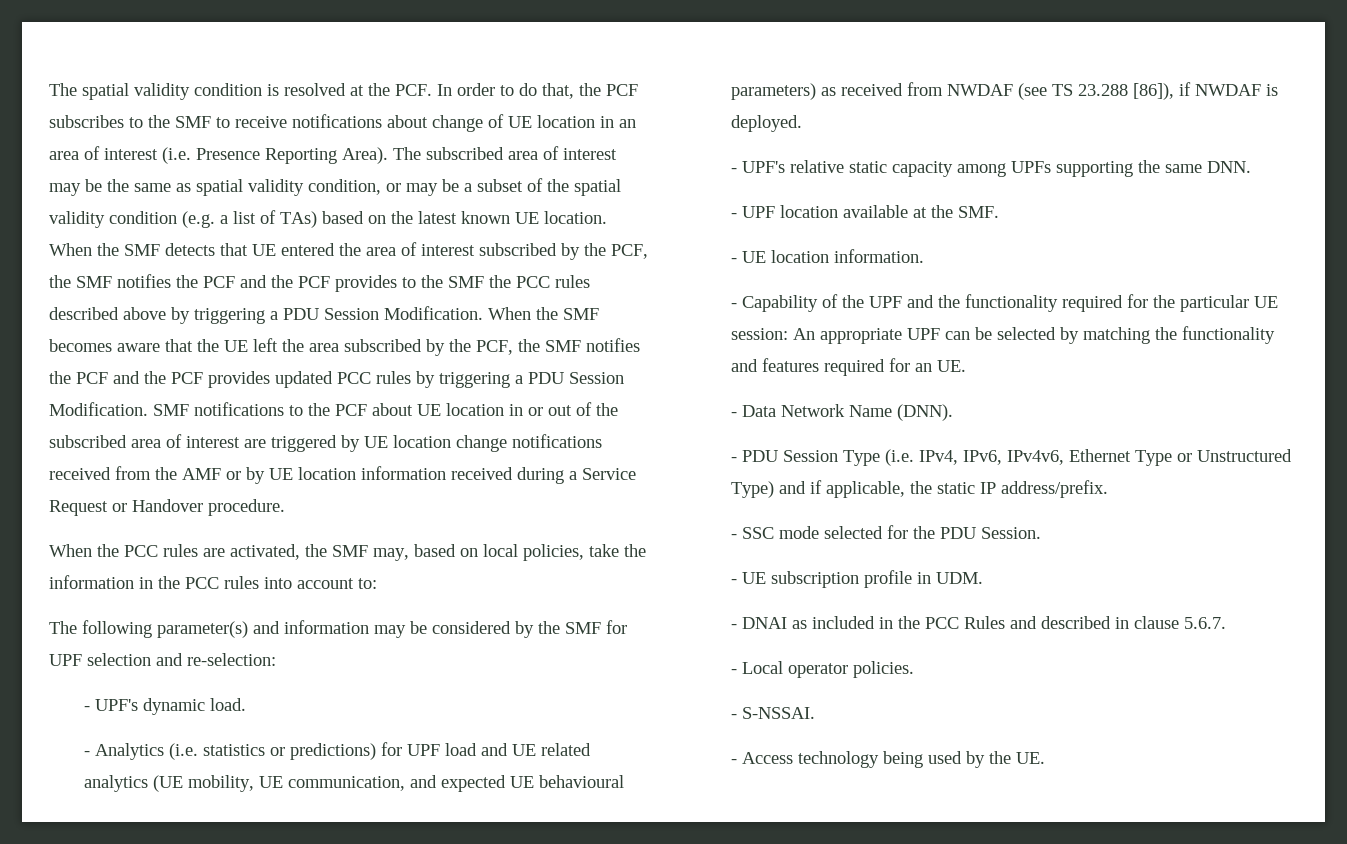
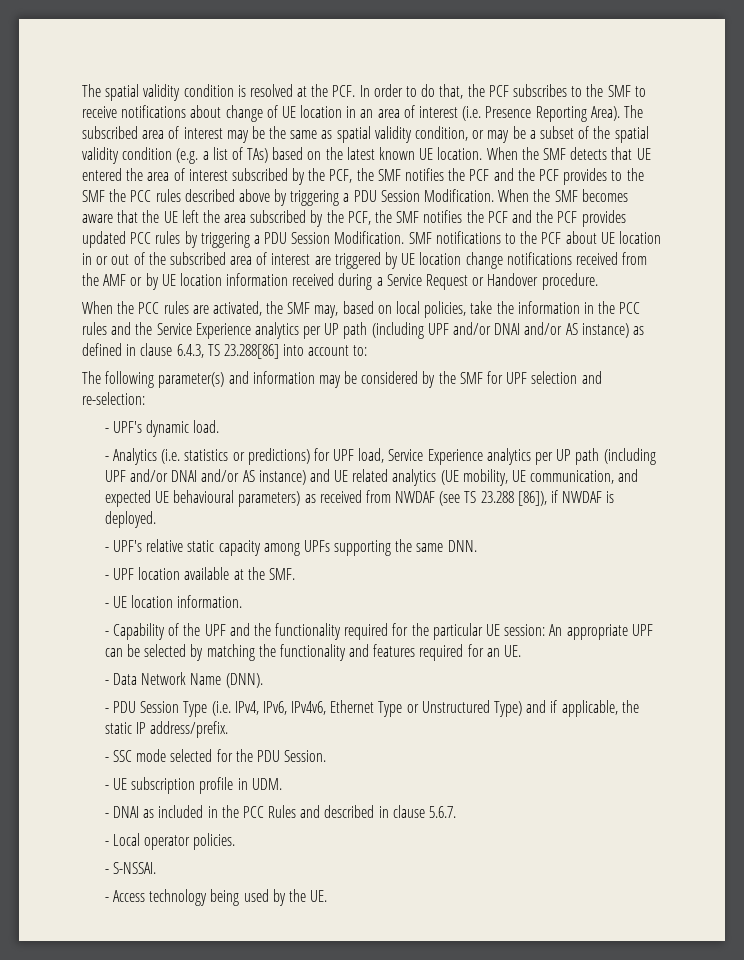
- When the PCC rules are activated, the SMF may, based on local policies, take the information in the PCC rules into account to:
+ When the PCC rules are activated, the SMF may, based on local policies, take the information in the PCC rules and the Service Experience analytics per UP path (including UPF and/or DNAI and/or AS instance) as defined in clause 6.4.3, TS 23.288[86] into account to:
- - Analytics (i.e. statistics or predictions) for UPF load and UE related analytics (UE mobility, UE communication, and expected UE behavioural parameters) as received from NWDAF (see TS 23.288 [86]), if NWDAF is deployed.
+ - Analytics (i.e. statistics or predictions) for UPF load, Service Experience analytics per UP path (including UPF and/or DNAI and/or AS instance) and UE related analytics (UE mobility, UE communication, and expected UE behavioural parameters) as received from NWDAF (see TS 23.288 [86]), if NWDAF is deployed.

